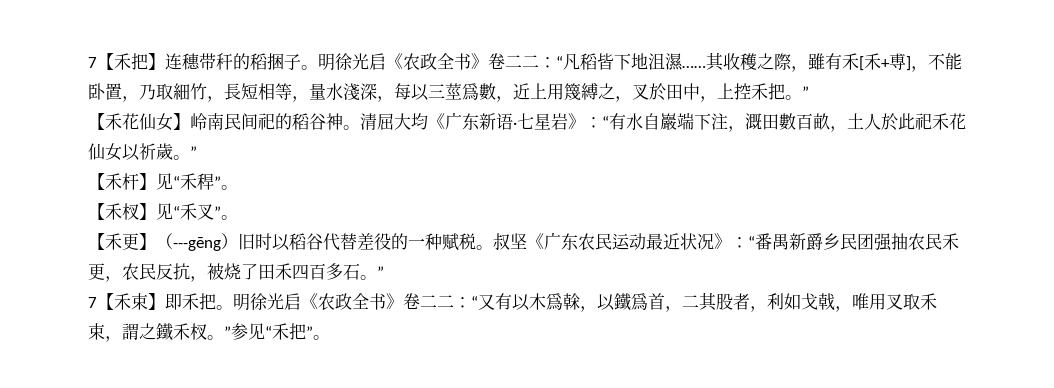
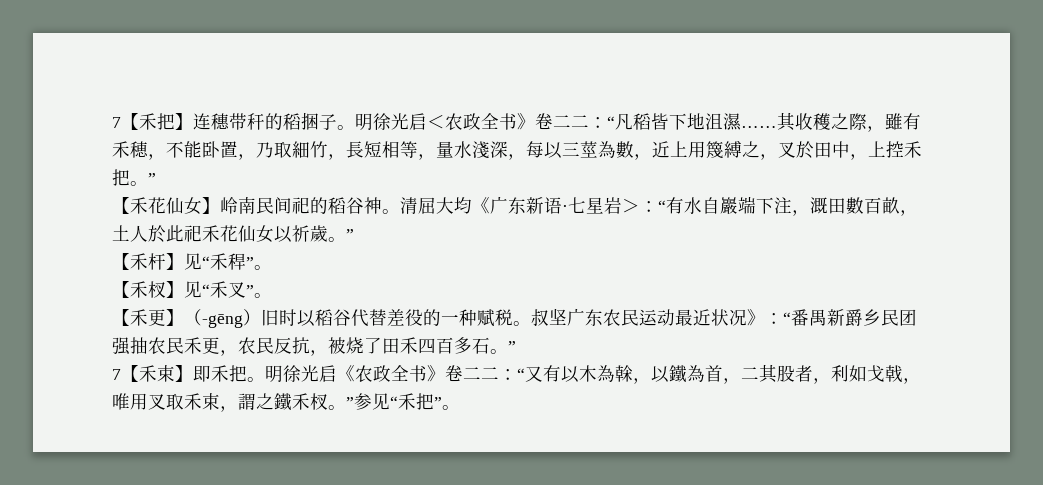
- 明徐光启《农政全书》卷二二：“凡稻皆下地沮濕……
+ 明徐光启＜农政全书》卷二二：“凡稻皆下地沮濕……
- 其收穫之際，雖有禾[禾+尃]，不能卧置，乃取細竹，長短相等，量水淺深，每以三莖爲數，近上用篾縛之，叉於田中，上控禾把。”
+ 其收穫之際，雖有禾穂，不能卧置，乃取細竹，長短相等，量水淺深，每以三莖為數，近上用篾縛之，叉於田中，上控禾把。”
- 清屈大均《广东新语·七星岩》：“有水自巖端下注，溉田數百畝，土人於此祀禾花仙女以祈歲。”
+ 清屈大均《广东新语·七星岩＞：“有水自巖端下注，溉田數百畝，土人於此祀禾花仙女以祈歲。”
- 【禾更】（---gēng）旧时以稻谷代替差役的一种赋税。
+ 【禾更】（-gēng）旧时以稻谷代替差役的一种赋税。
- 叔坚《广东农民运动最近状况》：“番禺新爵乡民团强抽农民禾更，农民反抗，被烧了田禾四百多石。”
+ 叔坚广东农民运动最近状况》：“番禺新爵乡民团强抽农民禾更，农民反抗，被烧了田禾四百多石。”
- 明徐光启《农政全书》卷二二：“又有以木爲榦，以鐵爲首，二其股者，利如戈戟，唯用叉取禾束，謂之鐵禾杈。”参见“禾把”。
+ 明徐光启《农政全书》卷二二：“又有以木為榦，以鐵為首，二其股者，利如戈戟，唯用叉取禾束，謂之鐵禾杈。”参见“禾把”。

